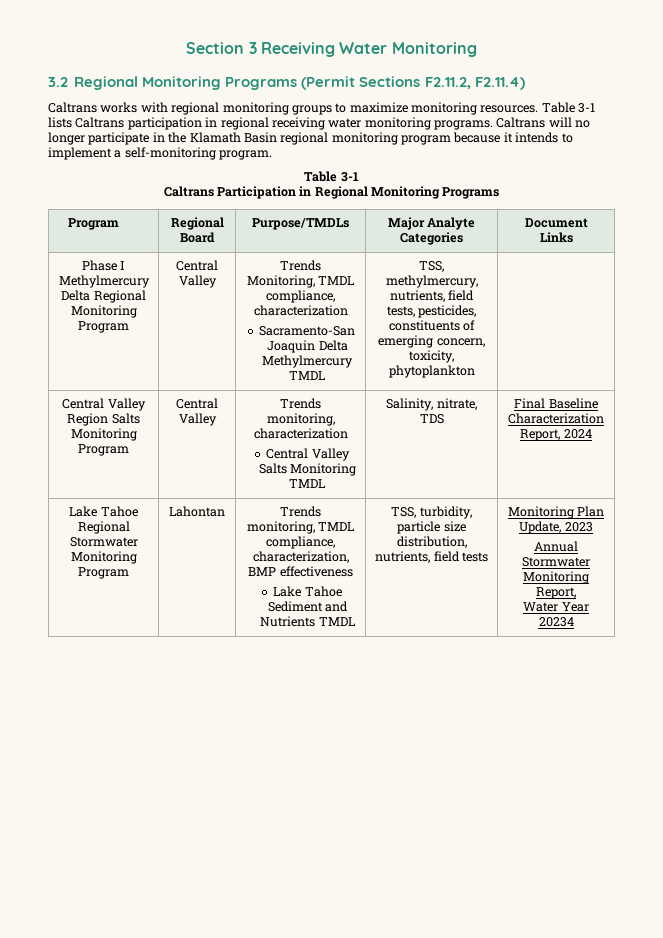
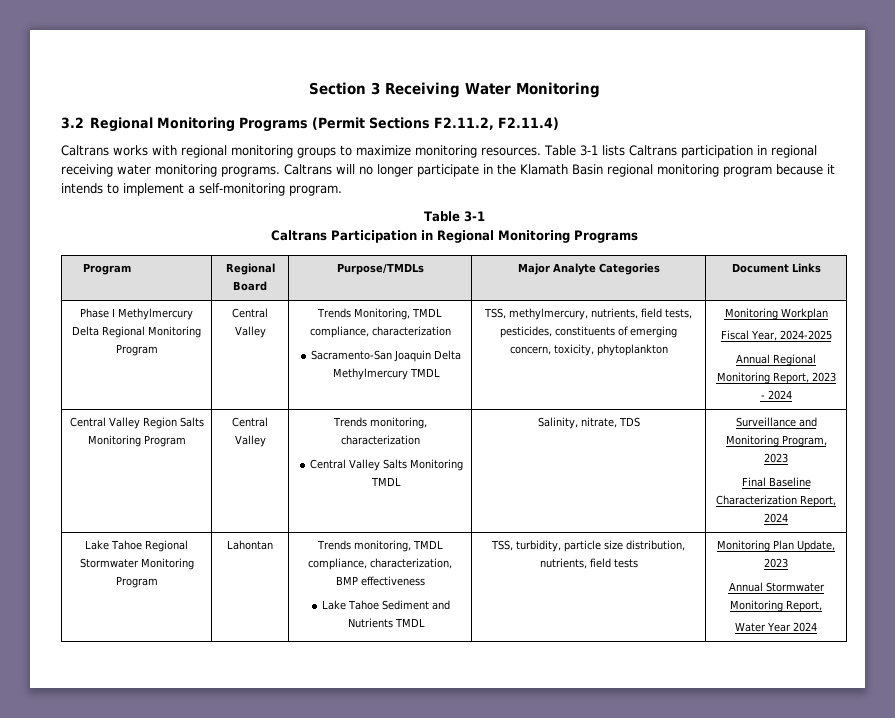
+ Monitoring Workplan
+ Fiscal Year, 2024-2025
+ Annual Regional Monitoring Report, 2023 - 2024
  Central Valley Region Salts Monitoring Program | Central Valley | Trends monitoring, characterization
- Central Valley Salts Monitoring TMDL | Salinity, nitrate, TDS | Final Baseline Characterization Report, 2024
+ Central Valley Salts Monitoring TMDL | Salinity, nitrate, TDS | Surveillance and Monitoring Program, 2023
+ Final Baseline Characterization Report, 2024
  Lake Tahoe Regional Stormwater Monitoring Program | Lahontan | Trends monitoring, TMDL compliance, characterization, BMP effectiveness
  Lake Tahoe Sediment and Nutrients TMDL | TSS, turbidity, particle size distribution, nutrients, field tests | Monitoring Plan Update, 2023
  Annual Stormwater Monitoring Report,
- Water Year 20234
+ Water Year 2024

